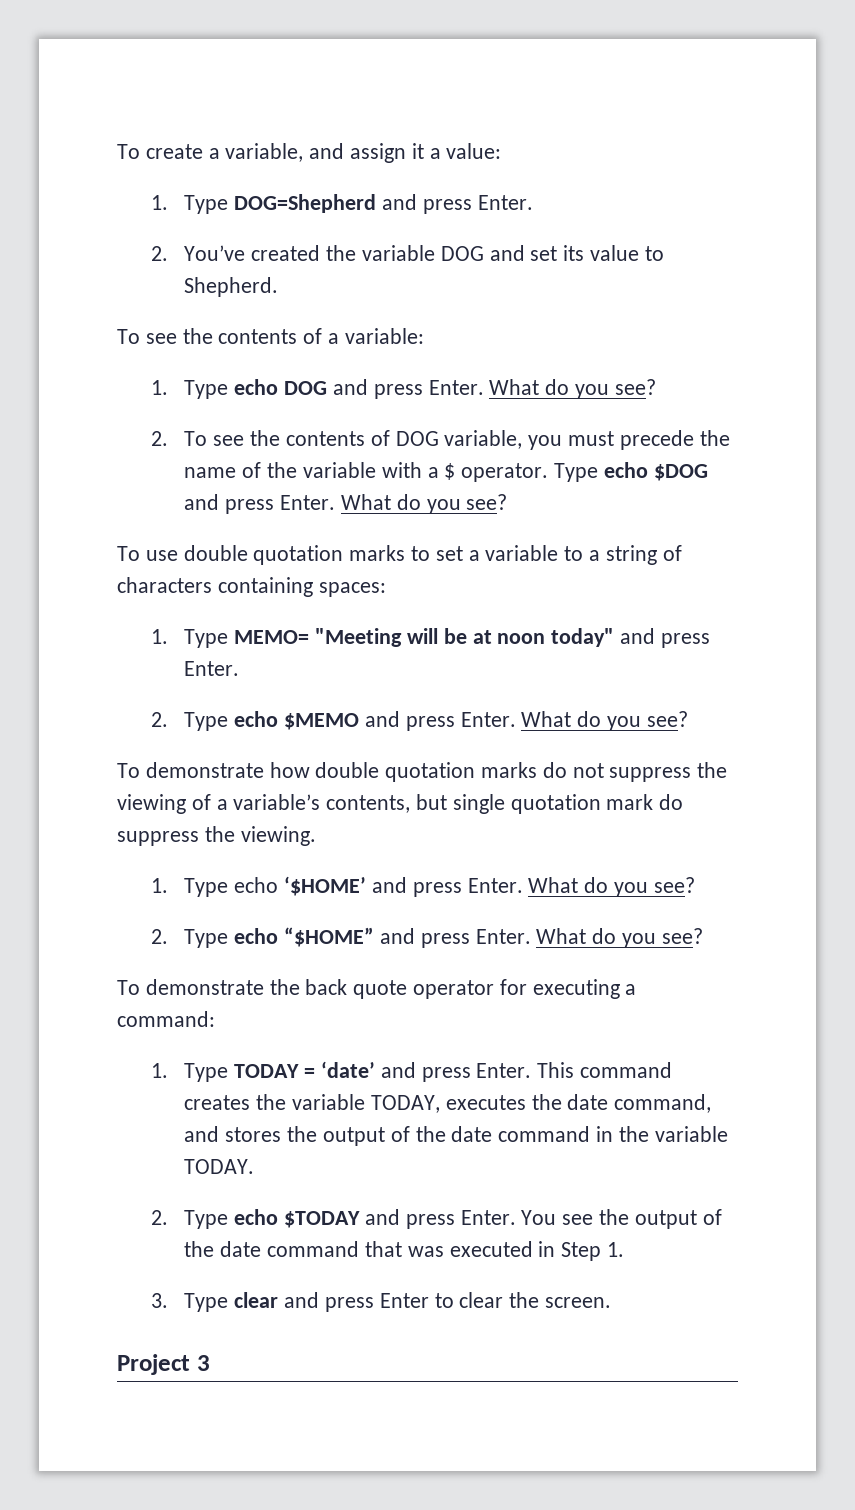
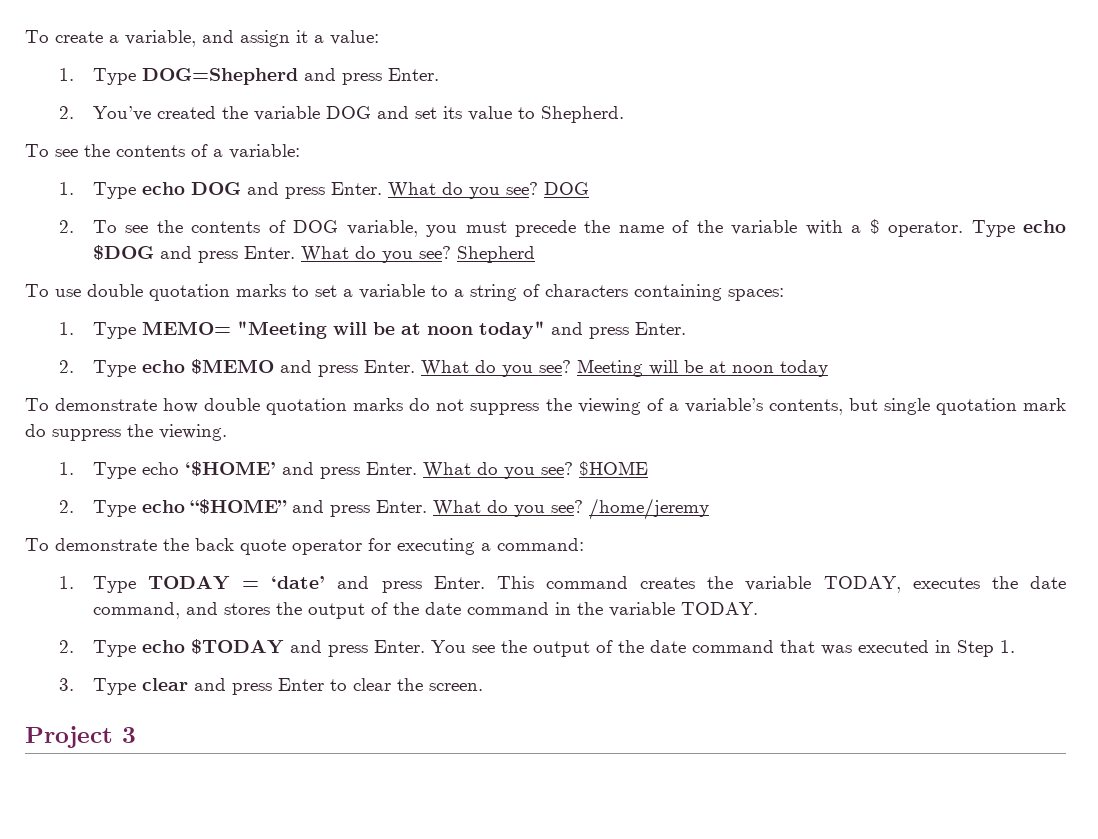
- 1. Type echo DOG and press Enter. What do you see?
+ 1. Type echo DOG and press Enter. What do you see? DOG
+ Shepherd
+ Meeting will be at noon today
+ $HOME
+ /home/jeremy

